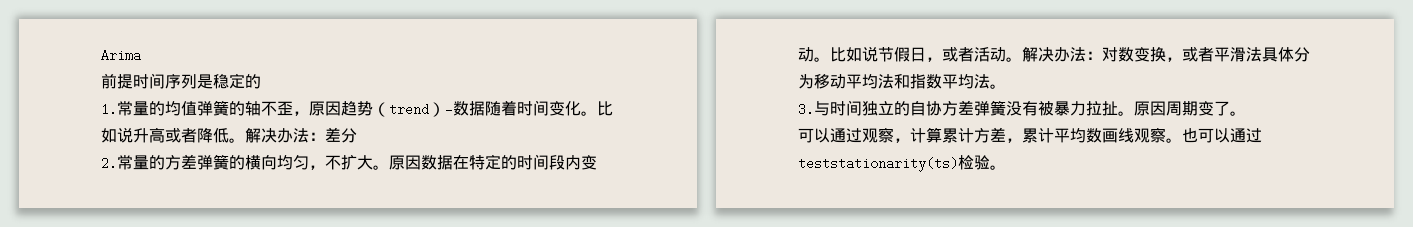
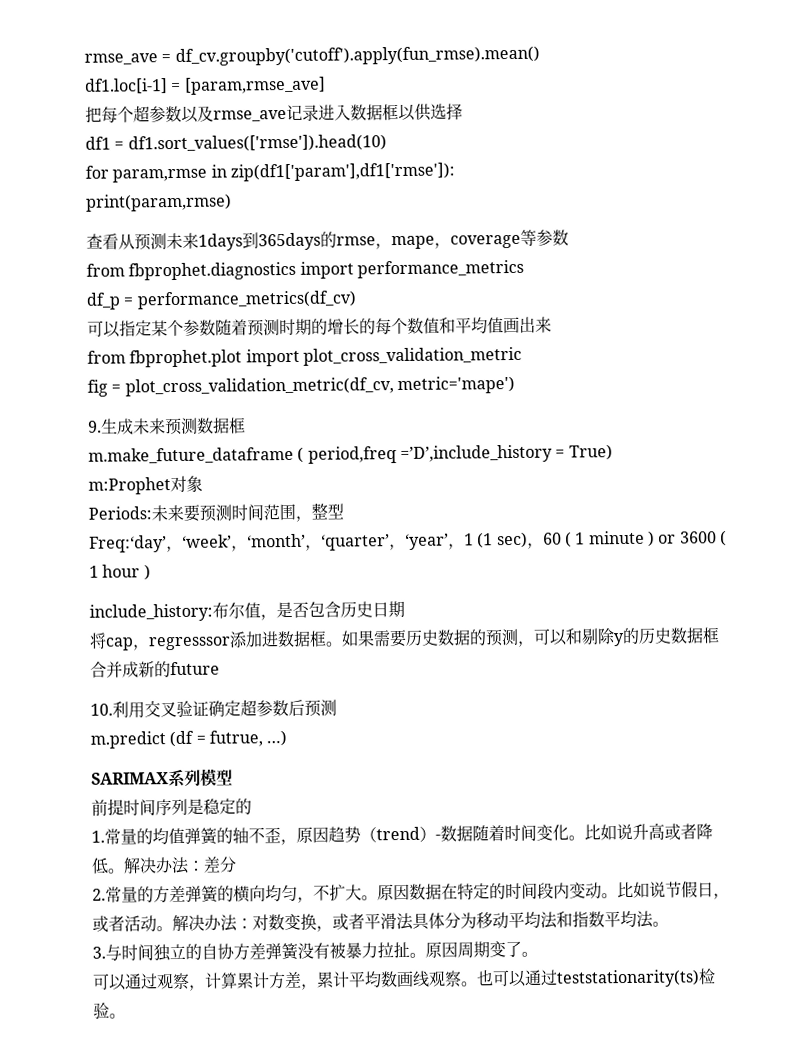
- Arima
+ rmse_ave = df_cv.groupby('cutoff').apply(fun_rmse).mean()
+ df1.loc[i-1] = [param,rmse_ave]
+ 把每个超参数以及rmse_ave记录进入数据框以供选择
+ df1 = df1.sort_values(['rmse']).head(10)
+ for param,rmse in zip(df1['param'],df1['rmse']):
+ print(param,rmse)
+ 查看从预测未来1days到365days的rmse，mape，coverage等参数
+ from fbprophet.diagnostics import performance_metrics
+ df_p = performance_metrics(df_cv)
+ 可以指定某个参数随着预测时期的增长的每个数值和平均值画出来
+ from fbprophet.plot import plot_cross_validation_metric
+ fig = plot_cross_validation_metric(df_cv, metric='mape')
+ 9.生成未来预测数据框
+ m.make_future_dataframe ( period,freq =’D’,include_history = True)
+ m:Prophet对象
+ Periods:未来要预测时间范围，整型
+ Freq:‘day’，‘week’，‘month’，‘quarter’，‘year’，1 (1 sec)，60 ( 1 minute ) or 3600 ( 1 hour )
+ include_history:布尔值，是否包含历史日期
+ 将cap，regresssor添加进数据框。如果需要历史数据的预测，可以和剔除y的历史数据框合并成新的future
+ 10.利用交叉验证确定超参数后预测
+ m.predict (df = futrue, …)
+ SARIMAX系列模型

